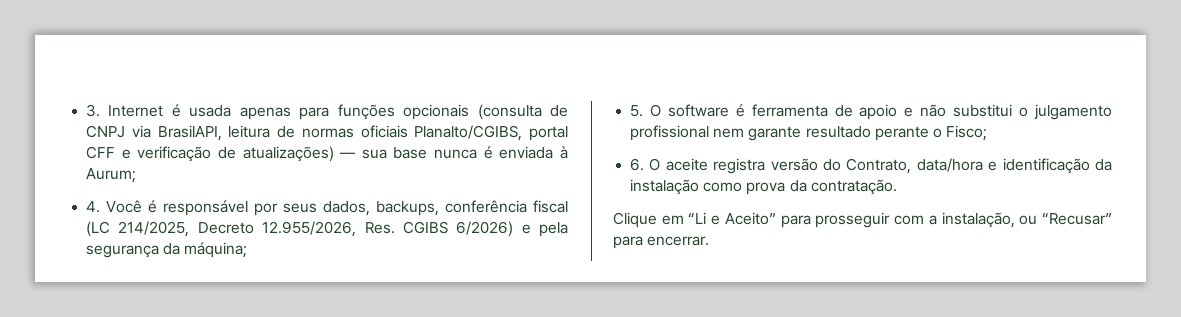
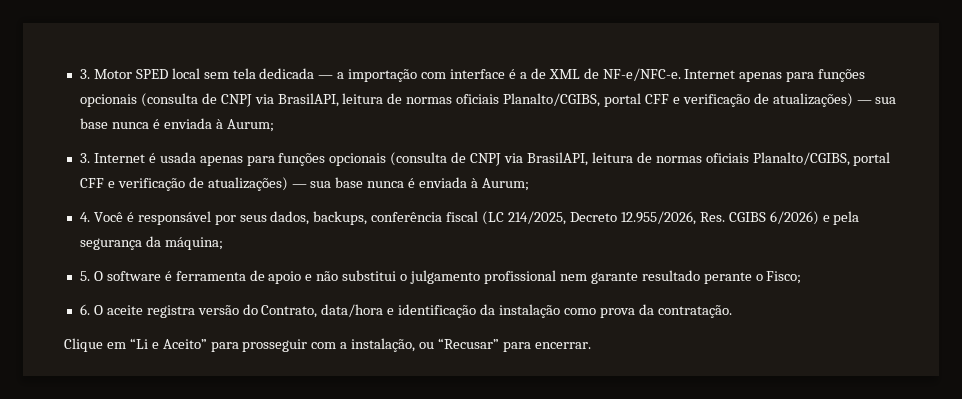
+ 3. Motor SPED local sem tela dedicada — a importação com interface é a de XML de NF-e/NFC-e. Internet apenas para funções opcionais (consulta de CNPJ via BrasilAPI, leitura de normas oficiais Planalto/CGIBS, portal CFF e verificação de atualizações) — sua base nunca é enviada à Aurum;

